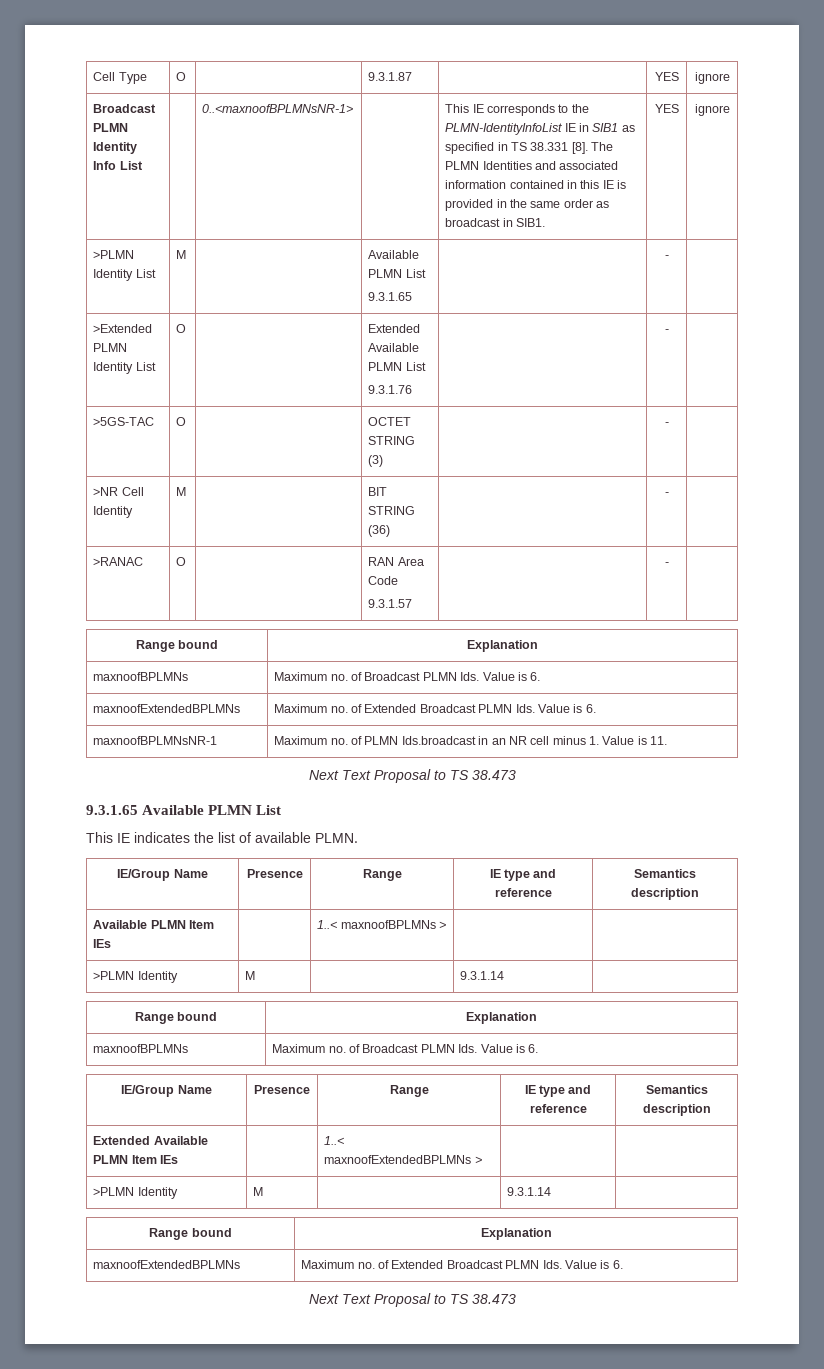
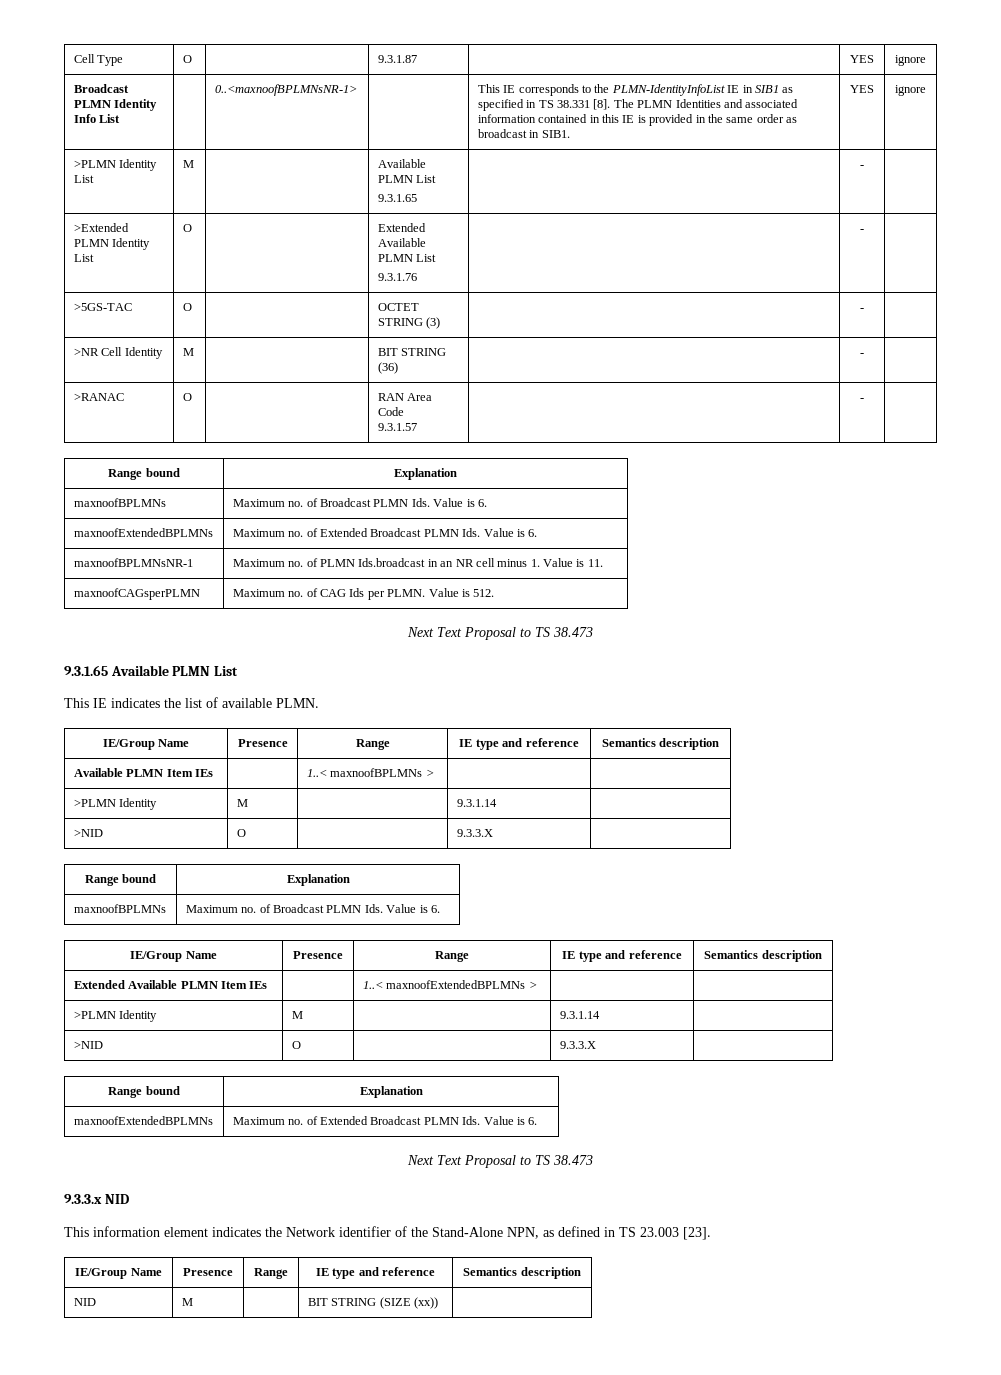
+ maxnoofCAGsperPLMN | Maximum no. of CAG Ids per PLMN. Value is 512.
  Available PLMN Item IEs | | 1..< maxnoofBPLMNs > | |
  >PLMN Identity | M | | 9.3.1.14 |
+ >NID | O | | 9.3.3.X |
  Extended Available PLMN Item IEs | | 1..< maxnoofExtendedBPLMNs > | |
  >PLMN Identity | M | | 9.3.1.14 |
+ >NID | O | | 9.3.3.X |
+ 9.3.3.x NID
+ This information element indicates the Network identifier of the Stand-Alone NPN, as defined in TS 23.003 [23].
+ IE/Group Name | Presence | Range | IE type and reference | Semantics description
+ NID | M | | BIT STRING (SIZE (xx)) |

